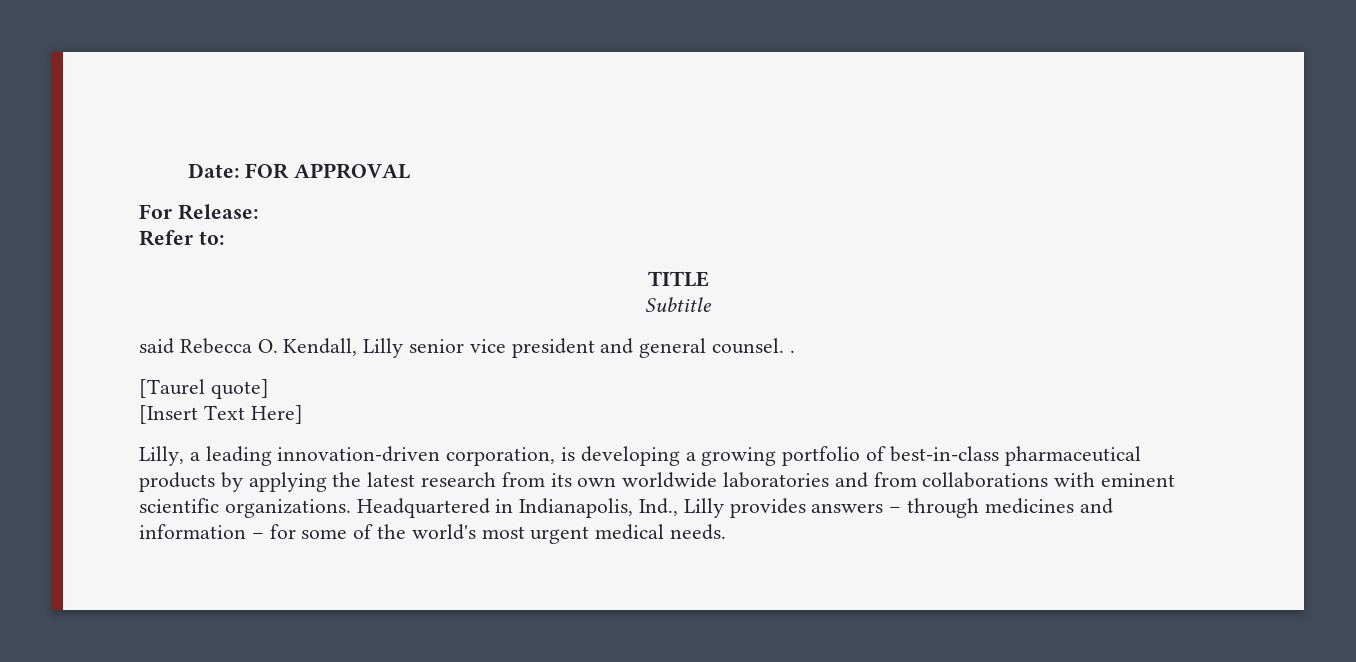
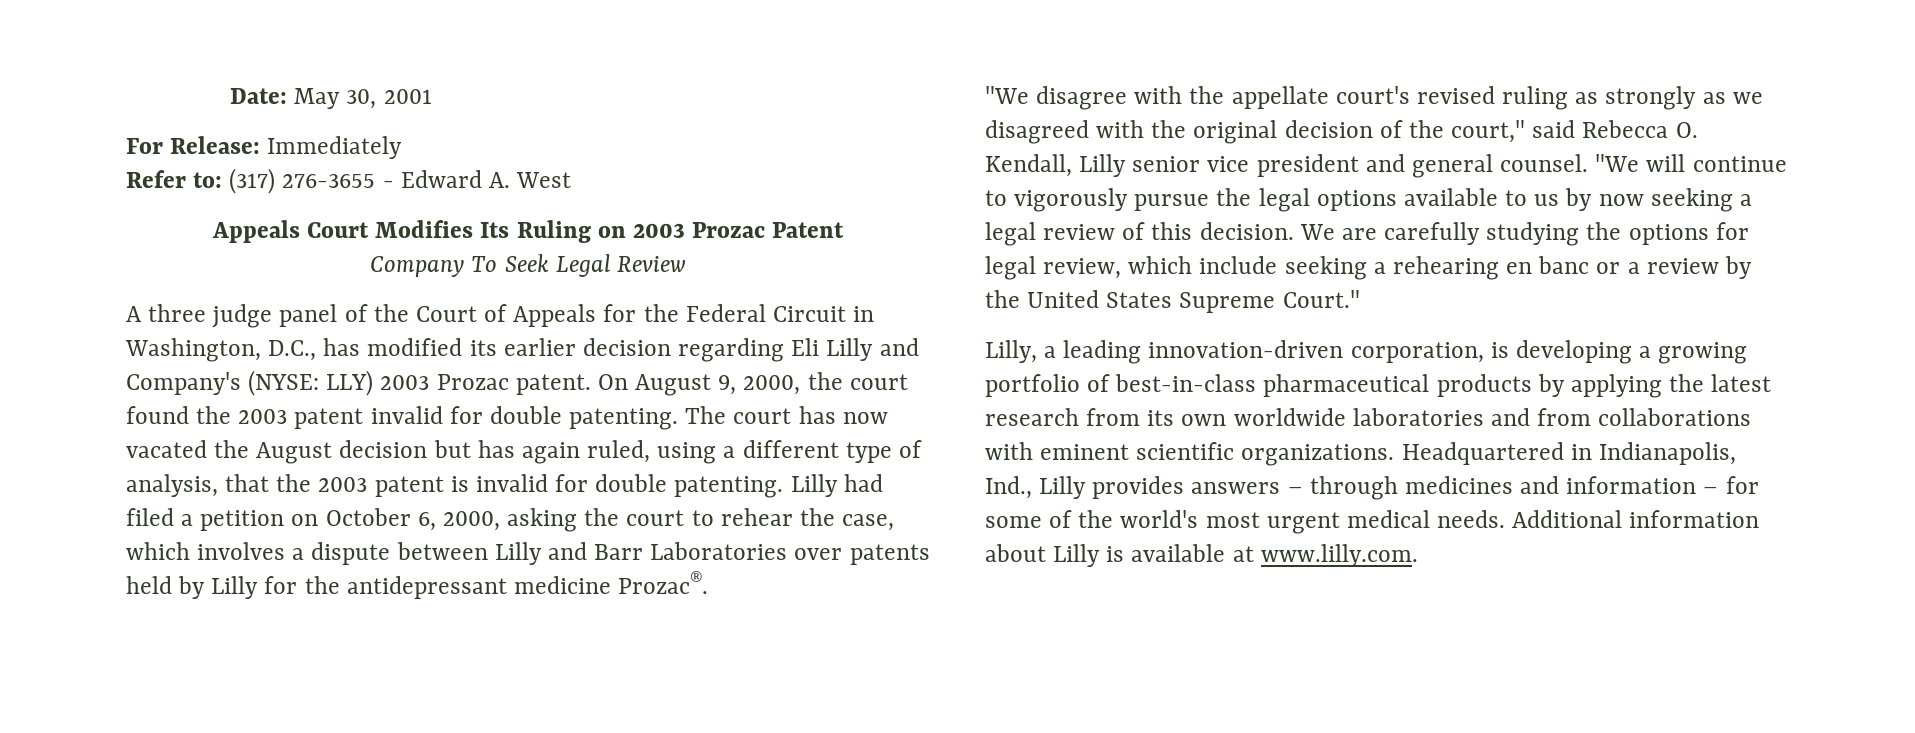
- Date: FOR APPROVAL
+ Date: May 30, 2001
- For Release:
+ For Release: Immediately
- Refer to:
- TITLE
- Subtitle
- said Rebecca O. Kendall, Lilly senior vice president and general counsel. .
- [Taurel quote]
- [Insert Text Here]
+ Refer to: (317) 276-3655 - Edward A. West
+ Appeals Court Modifies Its Ruling on 2003 Prozac Patent
+ Company To Seek Legal Review
+ A three judge panel of the Court of Appeals for the Federal Circuit in Washington, D.C., has modified its earlier decision regarding Eli Lilly and Company's (NYSE: LLY) 2003 Prozac patent. On August 9, 2000, the court found the 2003 patent invalid for double patenting. The court has now vacated the August decision but has again ruled, using a different type of analysis, that the 2003 patent is invalid for double patenting. Lilly had filed a petition on October 6, 2000, asking the court to rehear the case, which involves a dispute between Lilly and Barr Laboratories over patents held by Lilly for the antidepressant medicine Prozac®.
+ "We disagree with the appellate court's revised ruling as strongly as we disagreed with the original decision of the court," said Rebecca O. Kendall, Lilly senior vice president and general counsel. "We will continue to vigorously pursue the legal options available to us by now seeking a legal review of this decision. We are carefully studying the options for legal review, which include seeking a rehearing en banc or a review by the United States Supreme Court."
+ Additional information about Lilly is available at www.lilly.com.

